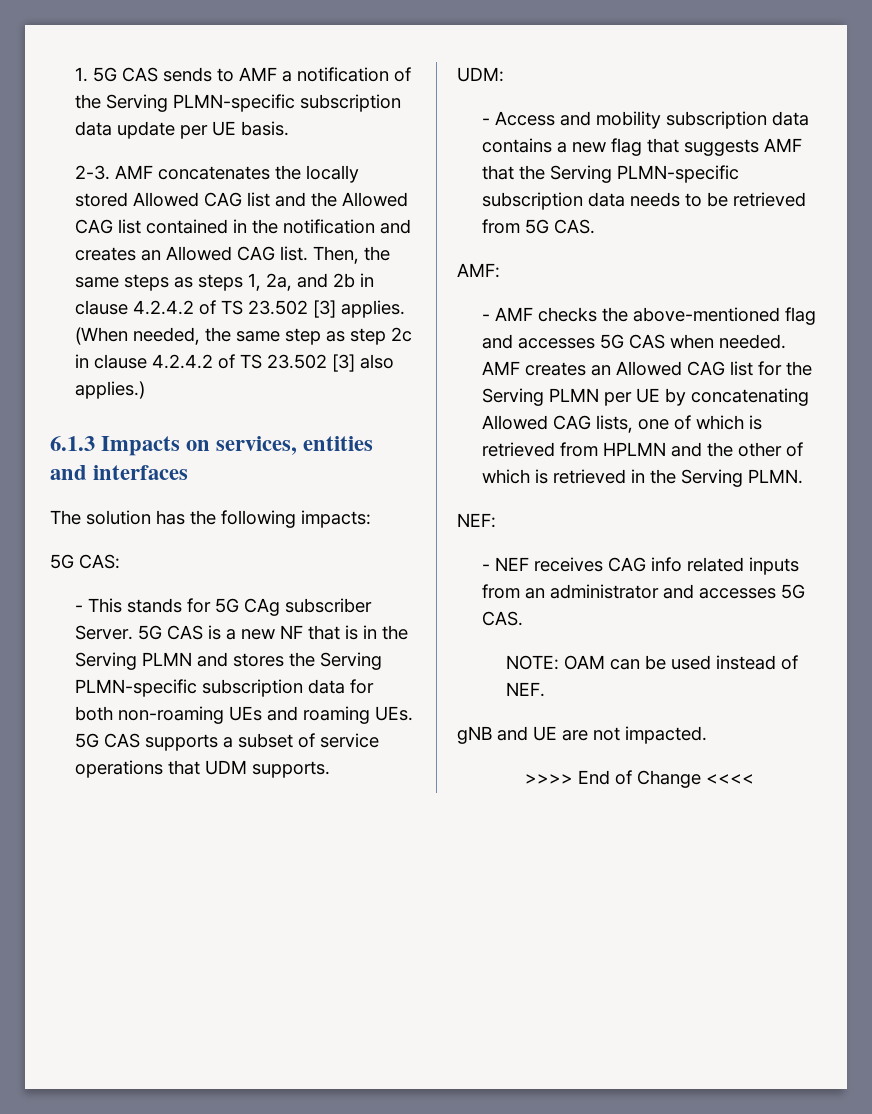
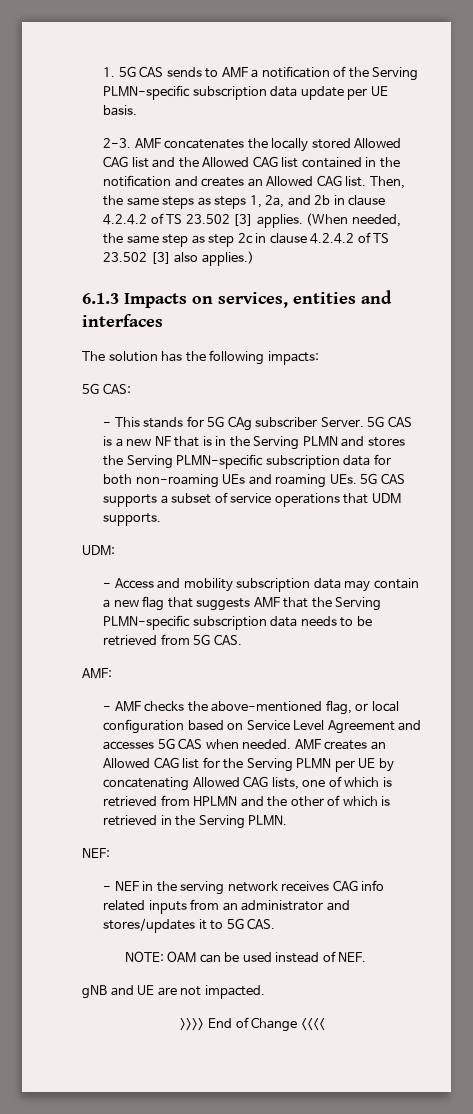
- - Access and mobility subscription data contains a new flag that suggests AMF that the Serving PLMN-specific subscription data needs to be retrieved from 5G CAS.
+ - Access and mobility subscription data may contain a new flag that suggests AMF that the Serving PLMN-specific subscription data needs to be retrieved from 5G CAS.
- - AMF checks the above-mentioned flag and accesses 5G CAS when needed.
+ - AMF checks the above-mentioned flag, or local configuration based on Service Level Agreement and accesses 5G CAS when needed.
- - NEF receives CAG info related inputs from an administrator and accesses 5G CAS.
+ - NEF in the serving network receives CAG info related inputs from an administrator and stores/updates it to 5G CAS.

